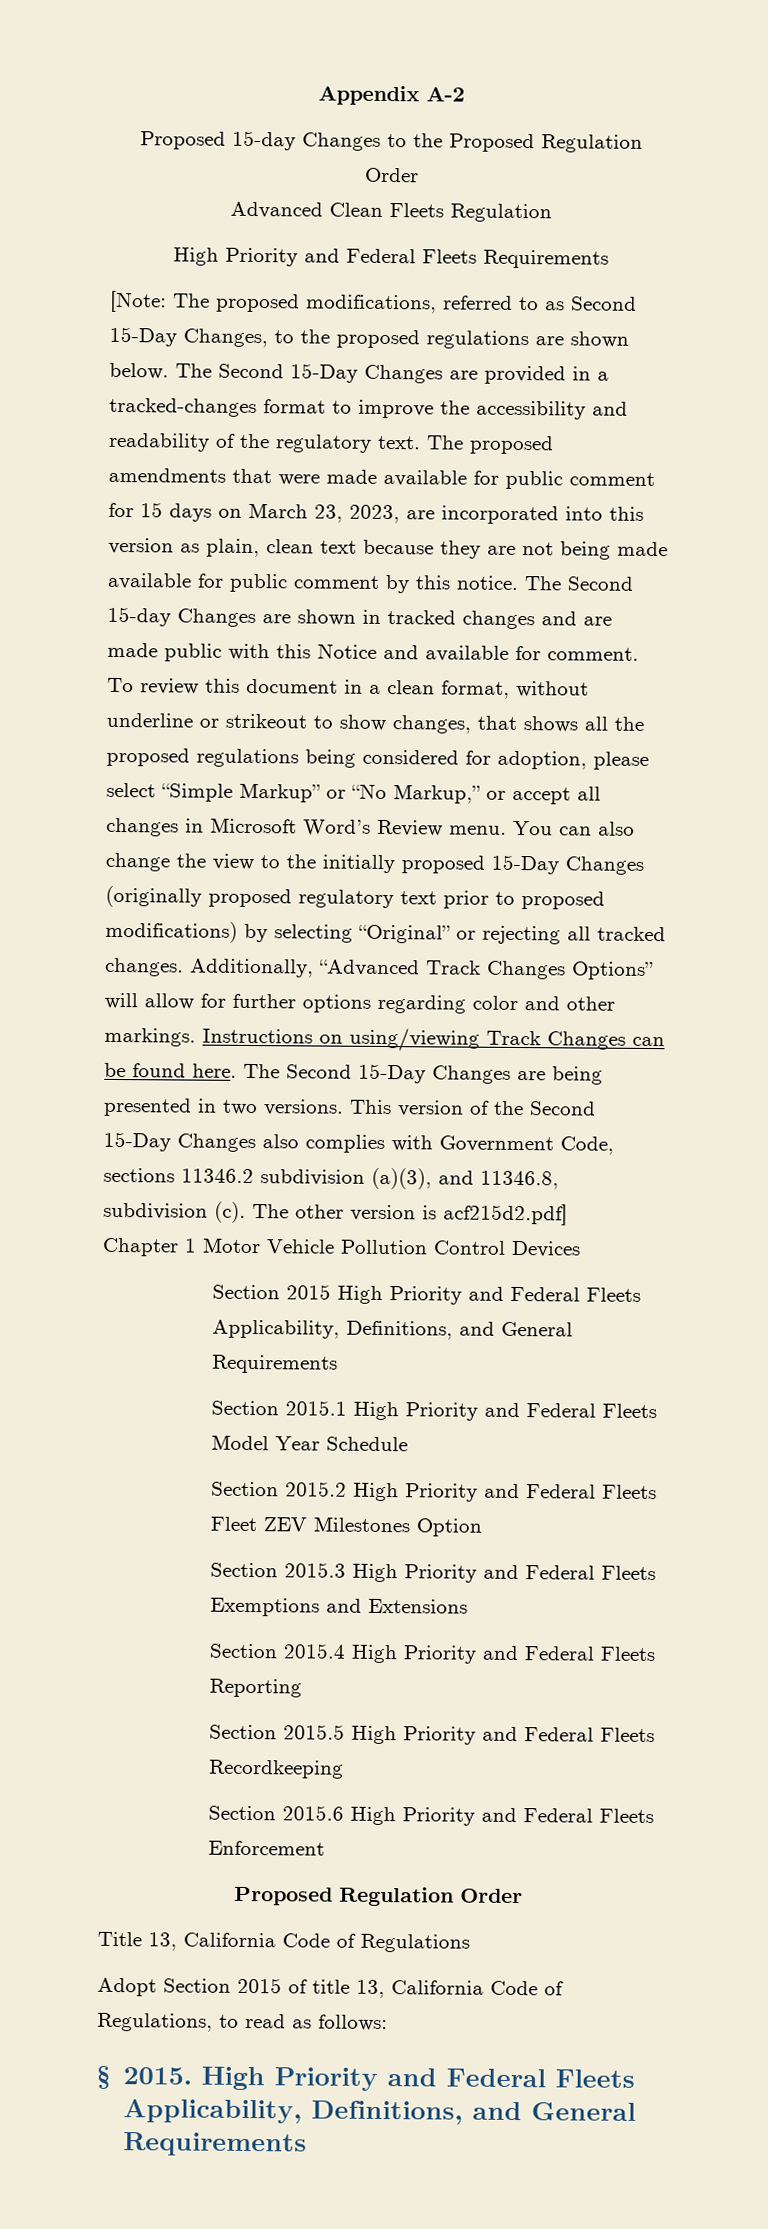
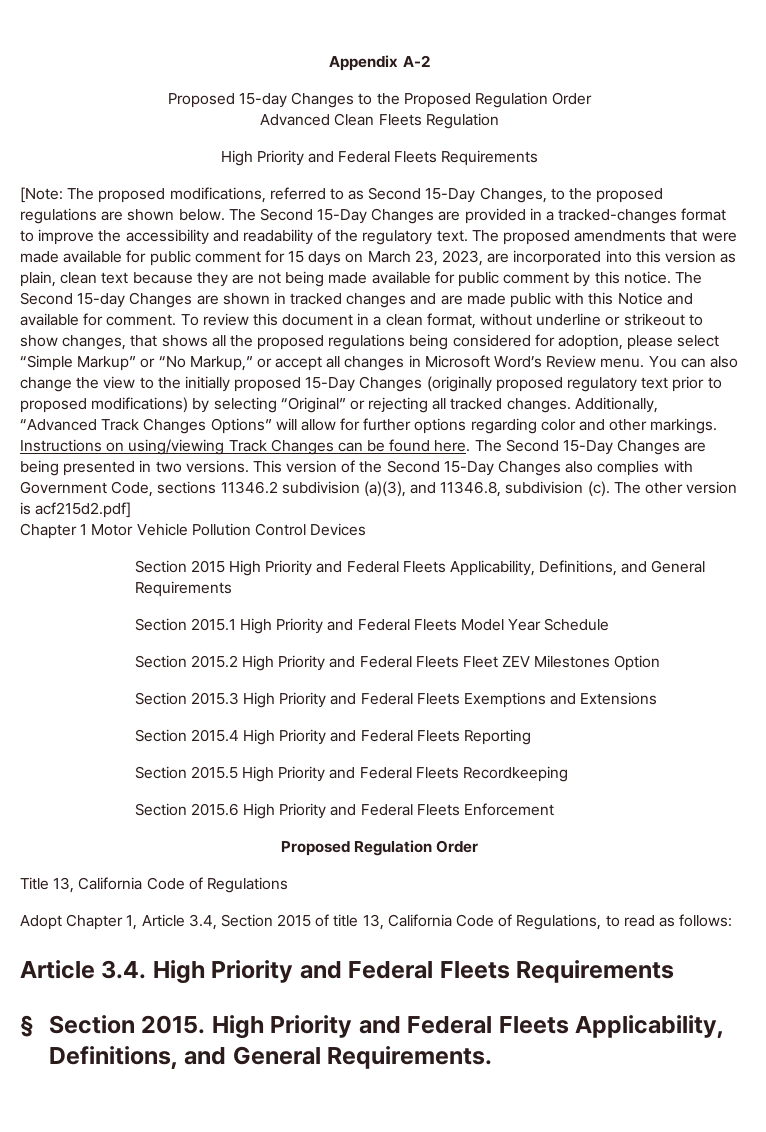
- Adopt Section 2015 of title 13, California Code of Regulations, to read as follows:
+ Adopt Chapter 1, Article 3.4, Section 2015 of title 13, California Code of Regulations, to read as follows:
+ Article 3.4. High Priority and Federal Fleets Requirements
- § 2015. High Priority and Federal Fleets Applicability, Definitions, and General Requirements
+ § Section 2015. High Priority and Federal Fleets Applicability, Definitions, and General Requirements.

